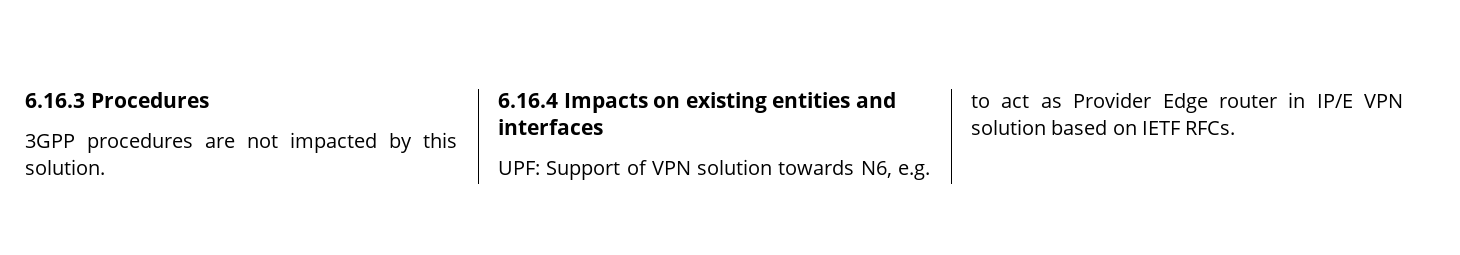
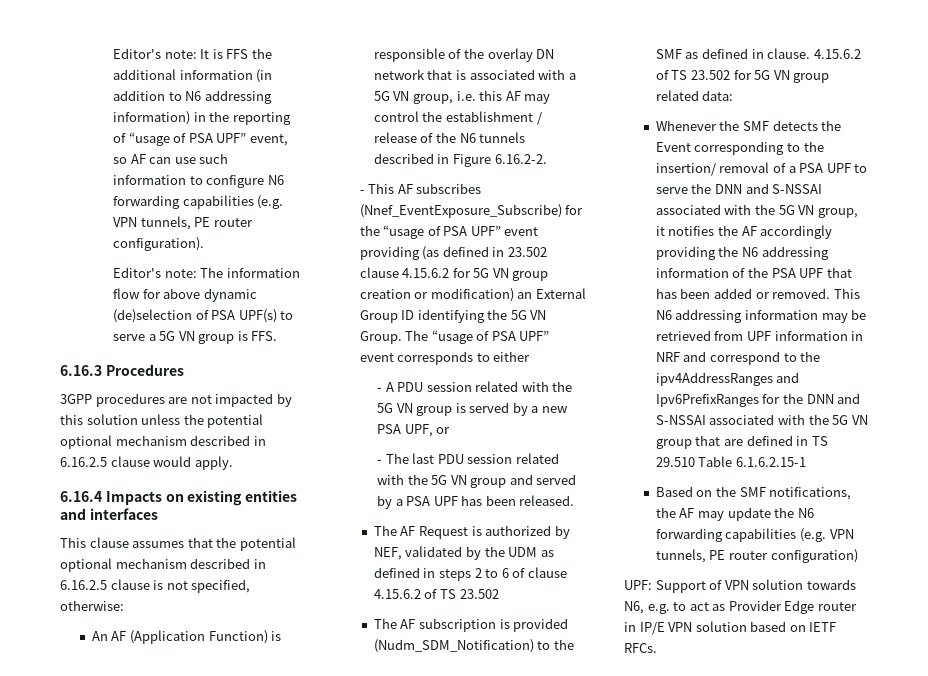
+ Editor's note: It is FFS the additional information (in addition to N6 addressing information) in the reporting of “usage of PSA UPF” event, so AF can use such information to configure N6 forwarding capabilities (e.g. VPN tunnels, PE router configuration).
+ Editor's note: The information flow for above dynamic (de)selection of PSA UPF(s) to serve a 5G VN group is FFS.
- 3GPP procedures are not impacted by this solution.
+ 3GPP procedures are not impacted by this solution unless the potential optional mechanism described in 6.16.2.5 clause would apply.
+ This clause assumes that the potential optional mechanism described in 6.16.2.5 clause is not specified, otherwise:
+ An AF (Application Function) is responsible of the overlay DN network that is associated with a 5G VN group, i.e. this AF may control the establishment / release of the N6 tunnels described in Figure 6.16.2-2.
+ - This AF subscribes (Nnef_EventExposure_Subscribe) for the “usage of PSA UPF” event providing (as defined in 23.502 clause 4.15.6.2 for 5G VN group creation or modification) an External Group ID identifying the 5G VN Group. The “usage of PSA UPF” event corresponds to either
+ - A PDU session related with the 5G VN group is served by a new PSA UPF, or
+ - The last PDU session related with the 5G VN group and served by a PSA UPF has been released.
+ The AF Request is authorized by NEF, validated by the UDM as defined in steps 2 to 6 of clause 4.15.6.2 of TS 23.502
+ The AF subscription is provided (Nudm_SDM_Notification) to the SMF as defined in clause. 4.15.6.2 of TS 23.502 for 5G VN group related data:
+ Whenever the SMF detects the Event corresponding to the insertion/ removal of a PSA UPF to serve the DNN and S-NSSAI associated with the 5G VN group, it notifies the AF accordingly providing the N6 addressing information of the PSA UPF that has been added or removed. This N6 addressing information may be retrieved from UPF information in NRF and correspond to the ipv4AddressRanges and Ipv6PrefixRanges for the DNN and S-NSSAI associated with the 5G VN group that are defined in TS 29.510 Table 6.1.6.2.15-1
+ Based on the SMF notifications, the AF may update the N6 forwarding capabilities (e.g. VPN tunnels, PE router configuration)

